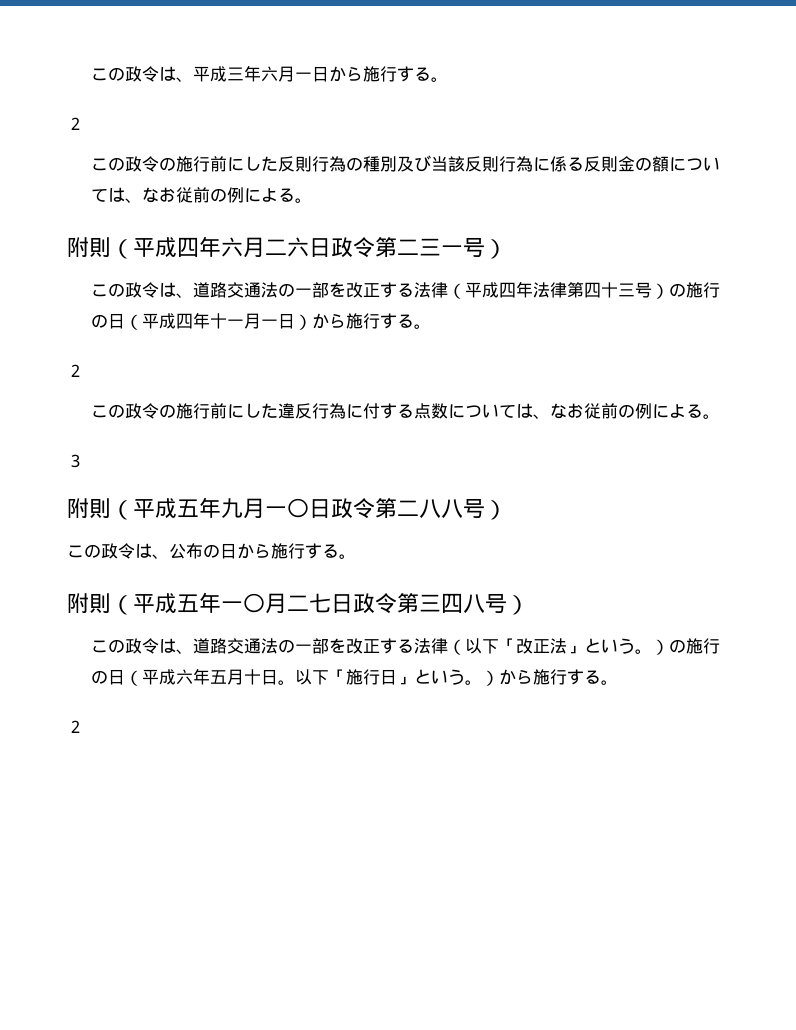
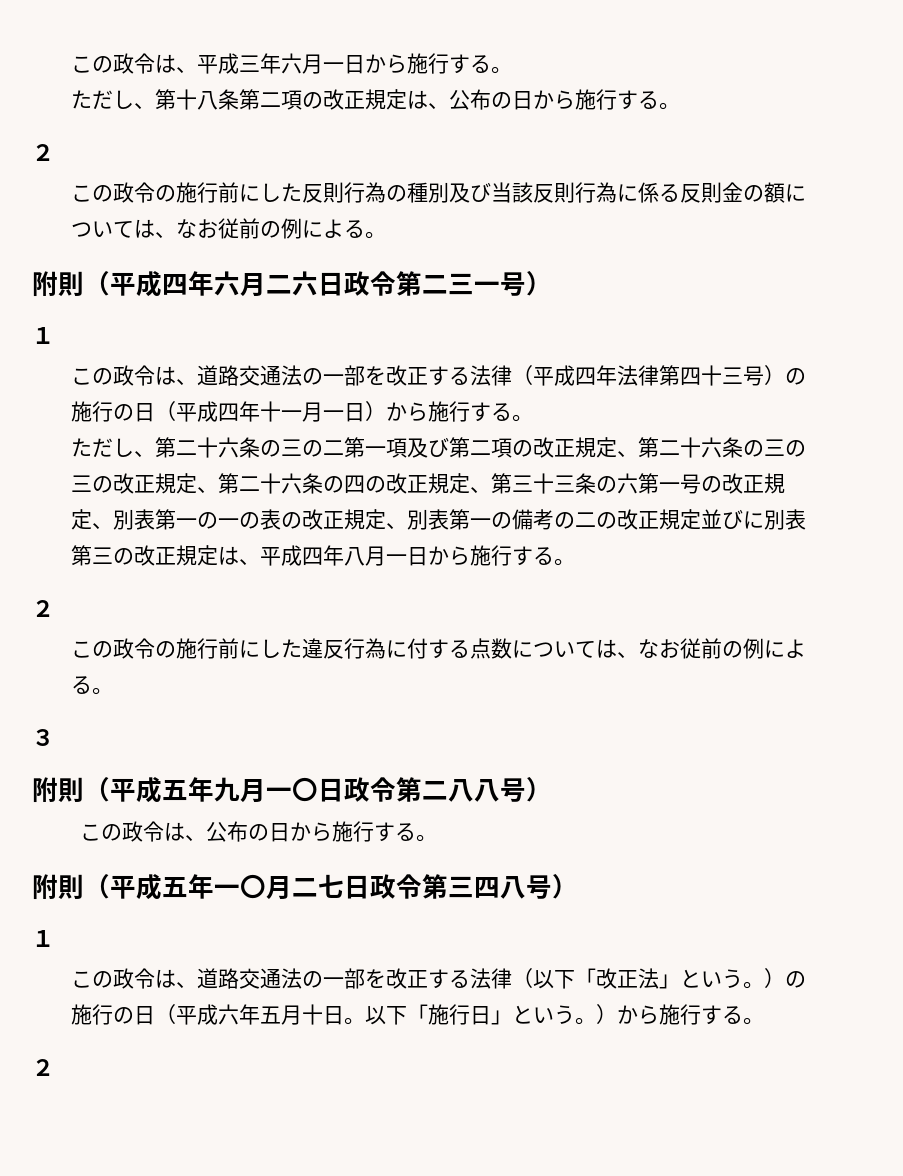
+ ただし、第十八条第二項の改正規定は、公布の日から施行する。
  附則（平成四年六月二六日政令第二三一号）
+ １
+ ただし、第二十六条の三の二第一項及び第二項の改正規定、第二十六条の三の三の改正規定、第二十六条の四の改正規定、第三十三条の六第一号の改正規定、別表第一の一の表の改正規定、別表第一の備考の二の改正規定並びに別表第三の改正規定は、平成四年八月一日から施行する。
  附則（平成五年一〇月二七日政令第三四八号）
+ １

